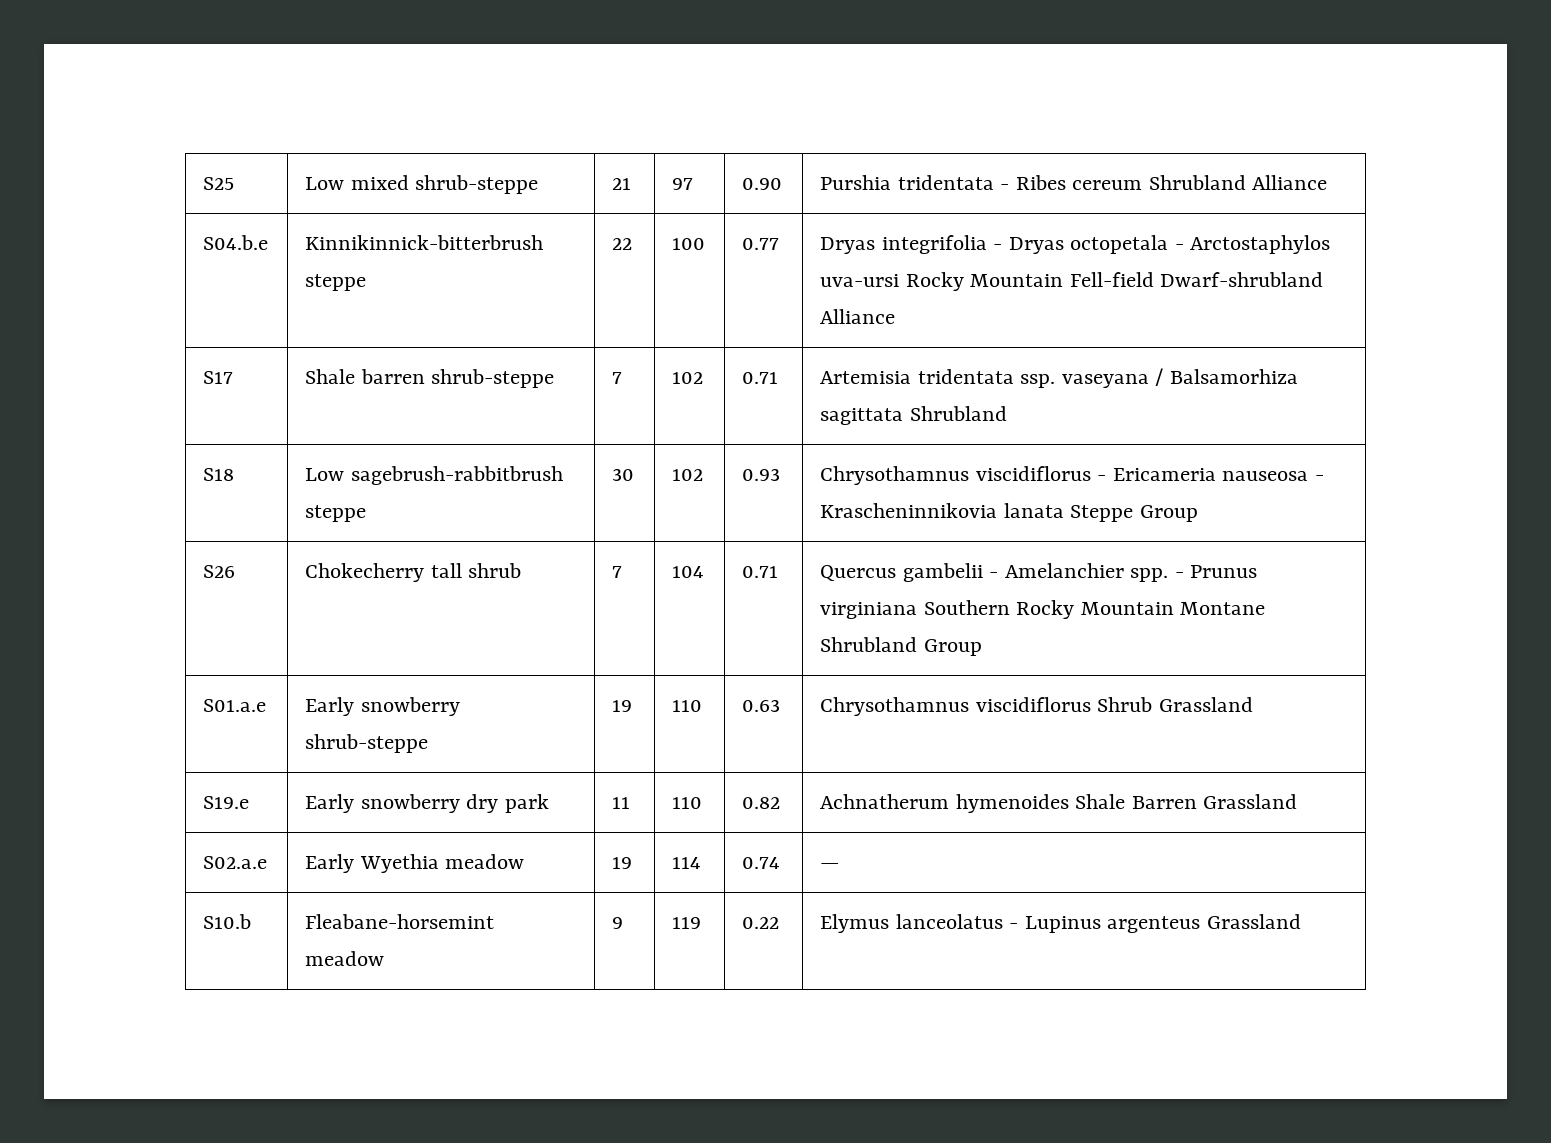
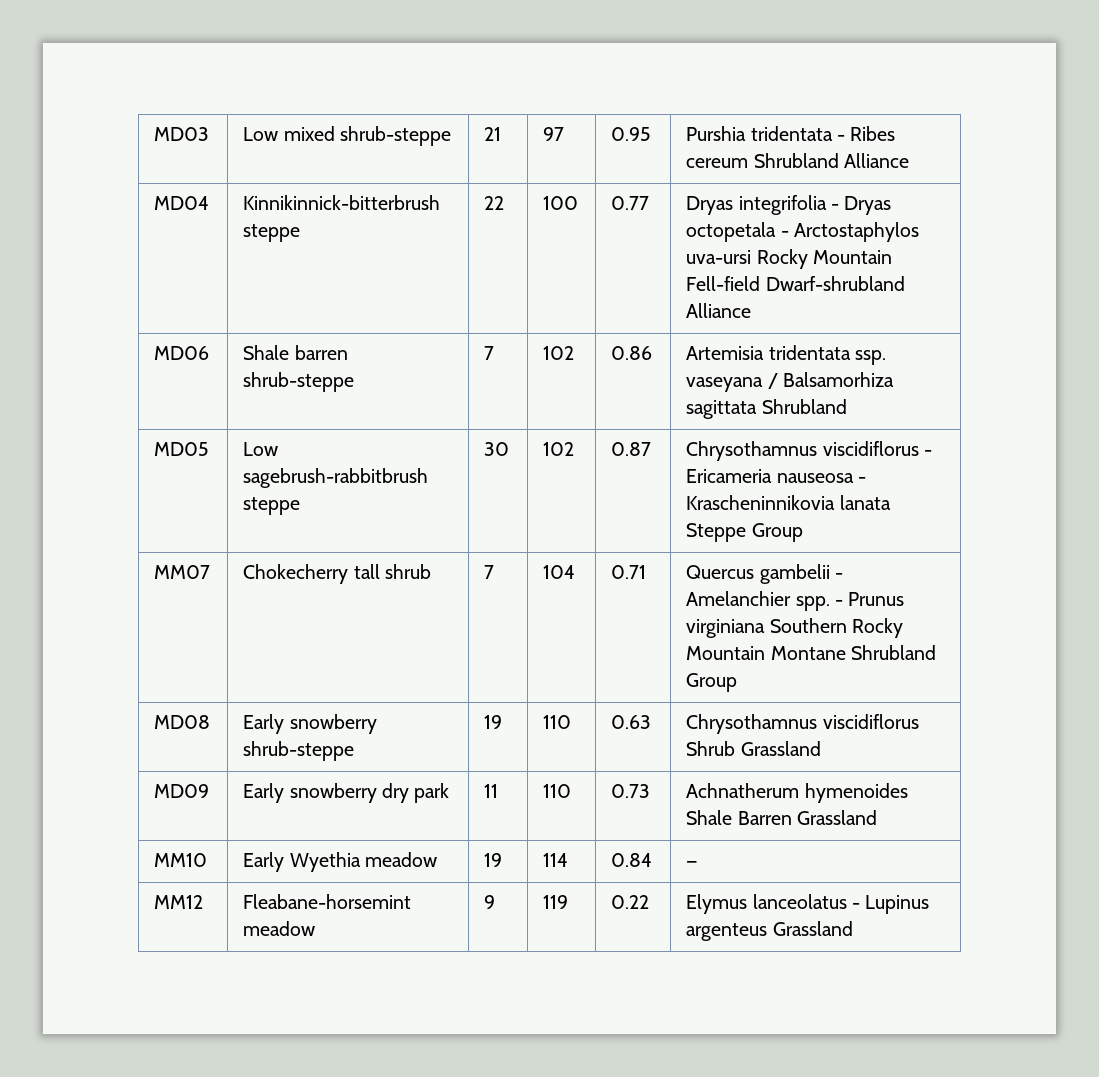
- S25 | Low mixed shrub-steppe | 21 | 97 | 0.90 | Purshia tridentata - Ribes cereum Shrubland Alliance
+ MD03 | Low mixed shrub-steppe | 21 | 97 | 0.95 | Purshia tridentata - Ribes cereum Shrubland Alliance
- S04.b.e | Kinnikinnick-bitterbrush steppe | 22 | 100 | 0.77 | Dryas integrifolia - Dryas octopetala - Arctostaphylos uva-ursi Rocky Mountain Fell-field Dwarf-shrubland Alliance
+ MD04 | Kinnikinnick-bitterbrush steppe | 22 | 100 | 0.77 | Dryas integrifolia - Dryas octopetala - Arctostaphylos uva-ursi Rocky Mountain Fell-field Dwarf-shrubland Alliance
- S17 | Shale barren shrub-steppe | 7 | 102 | 0.71 | Artemisia tridentata ssp. vaseyana / Balsamorhiza sagittata Shrubland
+ MD06 | Shale barren shrub-steppe | 7 | 102 | 0.86 | Artemisia tridentata ssp. vaseyana / Balsamorhiza sagittata Shrubland
- S18 | Low sagebrush-rabbitbrush steppe | 30 | 102 | 0.93 | Chrysothamnus viscidiflorus - Ericameria nauseosa - Krascheninnikovia lanata Steppe Group
+ MD05 | Low sagebrush-rabbitbrush steppe | 30 | 102 | 0.87 | Chrysothamnus viscidiflorus - Ericameria nauseosa - Krascheninnikovia lanata Steppe Group
- S26 | Chokecherry tall shrub | 7 | 104 | 0.71 | Quercus gambelii - Amelanchier spp. - Prunus virginiana Southern Rocky Mountain Montane Shrubland Group
+ MM07 | Chokecherry tall shrub | 7 | 104 | 0.71 | Quercus gambelii - Amelanchier spp. - Prunus virginiana Southern Rocky Mountain Montane Shrubland Group
- S01.a.e | Early snowberry shrub-steppe | 19 | 110 | 0.63 | Chrysothamnus viscidiflorus Shrub Grassland
+ MD08 | Early snowberry shrub-steppe | 19 | 110 | 0.63 | Chrysothamnus viscidiflorus Shrub Grassland
- S19.e | Early snowberry dry park | 11 | 110 | 0.82 | Achnatherum hymenoides Shale Barren Grassland
+ MD09 | Early snowberry dry park | 11 | 110 | 0.73 | Achnatherum hymenoides Shale Barren Grassland
- S02.a.e | Early Wyethia meadow | 19 | 114 | 0.74 | —
+ MM10 | Early Wyethia meadow | 19 | 114 | 0.84 | —
- S10.b | Fleabane-horsemint meadow | 9 | 119 | 0.22 | Elymus lanceolatus - Lupinus argenteus Grassland
+ MM12 | Fleabane-horsemint meadow | 9 | 119 | 0.22 | Elymus lanceolatus - Lupinus argenteus Grassland

